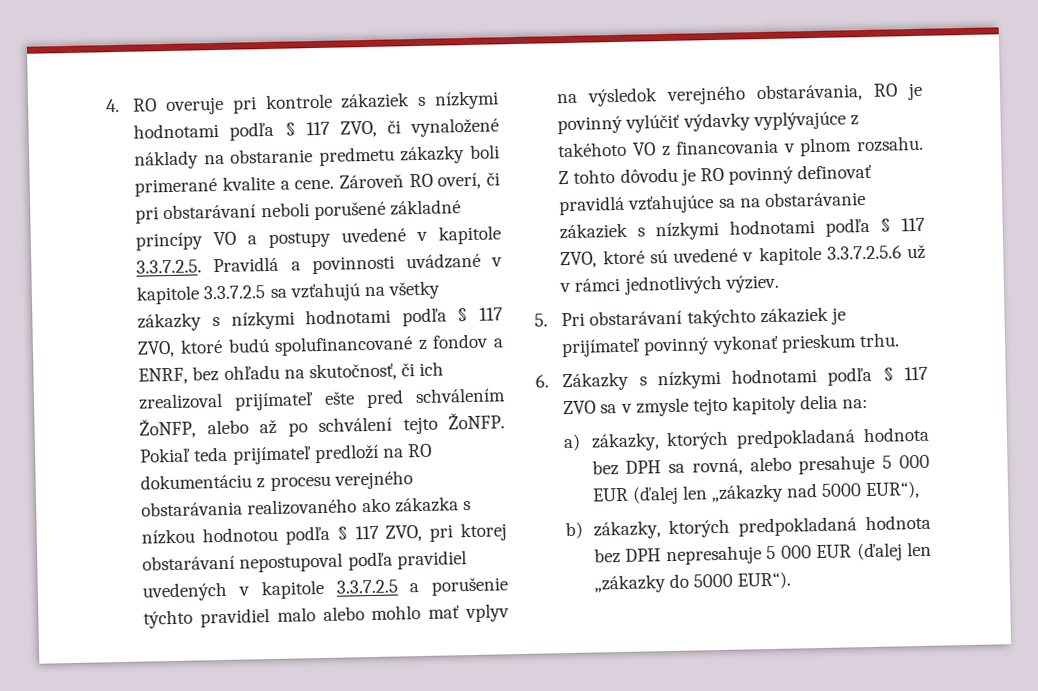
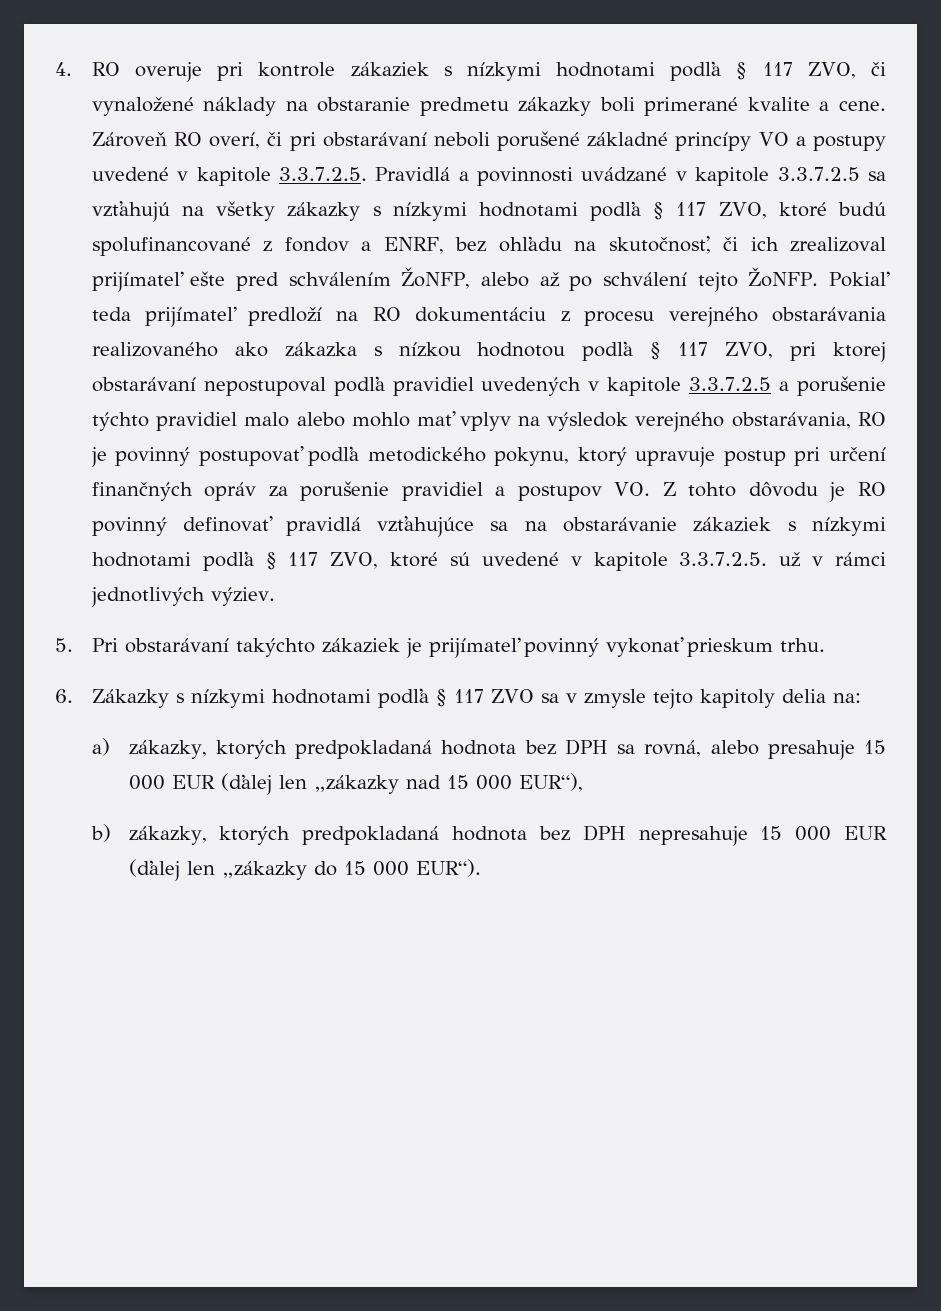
- Pokiaľ teda prijímateľ predloží na RO dokumentáciu z procesu verejného obstarávania realizovaného ako zákazka s nízkou hodnotou podľa § 117 ZVO, pri ktorej obstarávaní nepostupoval podľa pravidiel uvedených v kapitole 3.3.7.2.5 a porušenie týchto pravidiel malo alebo mohlo mať vplyv na výsledok verejného obstarávania, RO je povinný vylúčiť výdavky vyplývajúce z takéhoto VO z financovania v plnom rozsahu. Z tohto dôvodu je RO povinný definovať pravidlá vzťahujúce sa na obstarávanie zákaziek s nízkymi hodnotami podľa § 117 ZVO, ktoré sú uvedené v kapitole 3.3.7.2.5.6 už v rámci jednotlivých výziev.
+ Pokiaľ teda prijímateľ predloží na RO dokumentáciu z procesu verejného obstarávania realizovaného ako zákazka s nízkou hodnotou podľa § 117 ZVO, pri ktorej obstarávaní nepostupoval podľa pravidiel uvedených v kapitole 3.3.7.2.5 a porušenie týchto pravidiel malo alebo mohlo mať vplyv na výsledok verejného obstarávania, RO je povinný postupovať podľa metodického pokynu, ktorý upravuje postup pri určení finančných opráv za porušenie pravidiel a postupov VO. Z tohto dôvodu je RO povinný definovať pravidlá vzťahujúce sa na obstarávanie zákaziek s nízkymi hodnotami podľa § 117 ZVO, ktoré sú uvedené v kapitole 3.3.7.2.5. už v rámci jednotlivých výziev.
- a) zákazky, ktorých predpokladaná hodnota bez DPH sa rovná, alebo presahuje 5 000 EUR (ďalej len „zákazky nad 5000 EUR“),
+ a) zákazky, ktorých predpokladaná hodnota bez DPH sa rovná, alebo presahuje 15 000 EUR (ďalej len „zákazky nad 15 000 EUR“),
- b) zákazky, ktorých predpokladaná hodnota bez DPH nepresahuje 5 000 EUR (ďalej len „zákazky do 5000 EUR“).
+ b) zákazky, ktorých predpokladaná hodnota bez DPH nepresahuje 15 000 EUR (ďalej len „zákazky do 15 000 EUR“).

